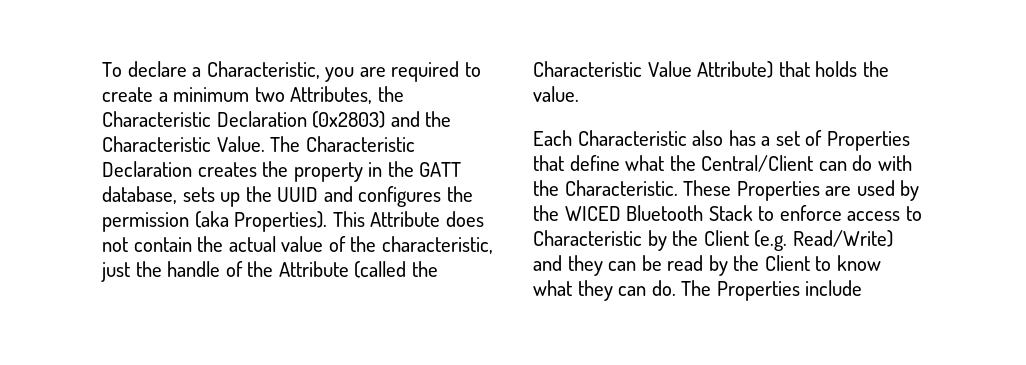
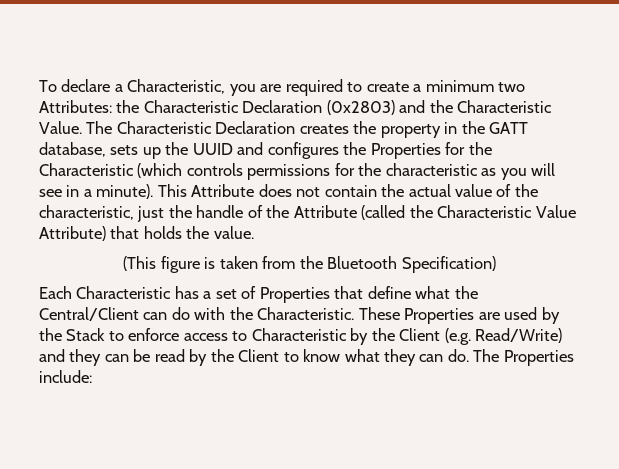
- To declare a Characteristic, you are required to create a minimum two Attributes, the Characteristic Declaration (0x2803) and the Characteristic Value.
+ To declare a Characteristic, you are required to create a minimum two Attributes: the Characteristic Declaration (0x2803) and the Characteristic Value.
- The Characteristic Declaration creates the property in the GATT database, sets up the UUID and configures the permission (aka Properties).
+ The Characteristic Declaration creates the property in the GATT database, sets up the UUID and configures the Properties for the Characteristic (which controls permissions for the characteristic as you will see in a minute).
+ (This figure is taken from the Bluetooth Specification)
- Each Characteristic also has a set of Properties that define what the Central/Client can do with the Characteristic.
+ Each Characteristic has a set of Properties that define what the Central/Client can do with the Characteristic.
- These Properties are used by the WICED Bluetooth Stack to enforce access to Characteristic by the Client (e.g. Read/Write) and they can be read by the Client to know what they can do.
+ These Properties are used by the Stack to enforce access to Characteristic by the Client (e.g. Read/Write) and they can be read by the Client to know what they can do.
- The Properties include
+ The Properties include:

